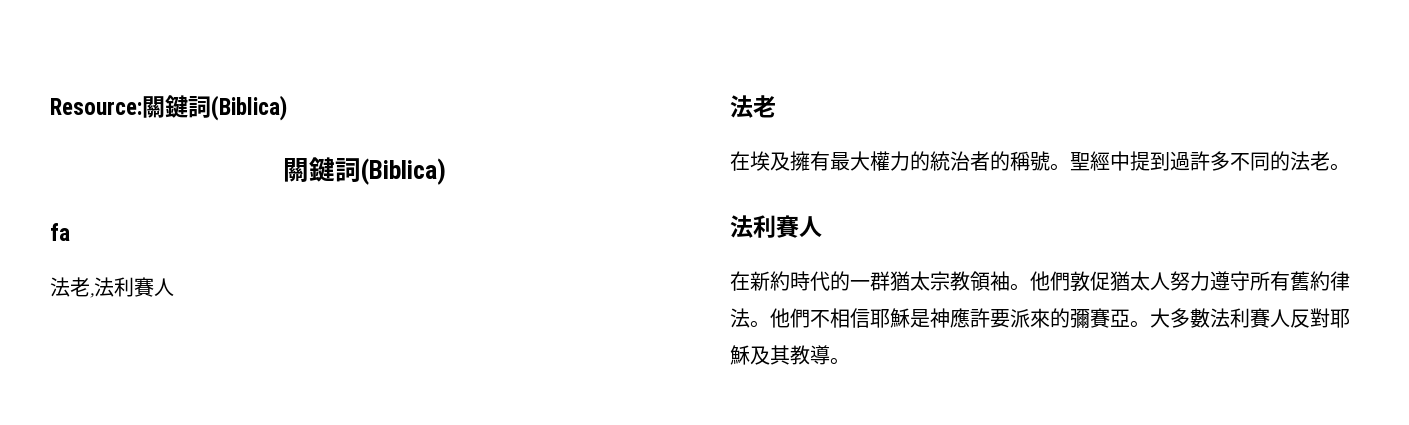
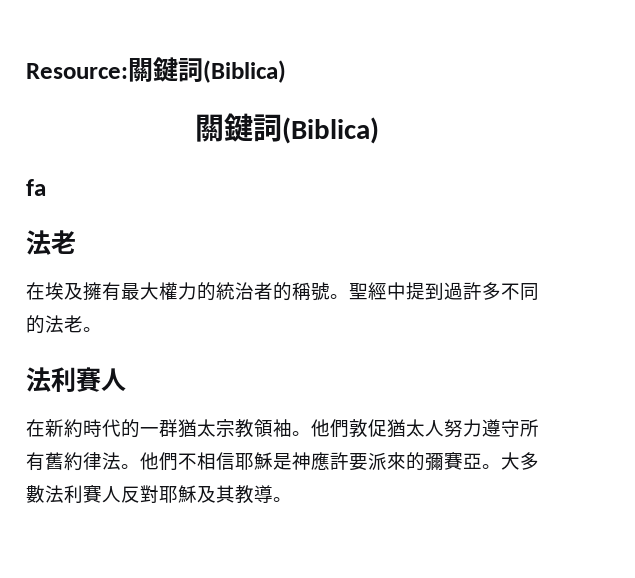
- 法老,法利賽人

